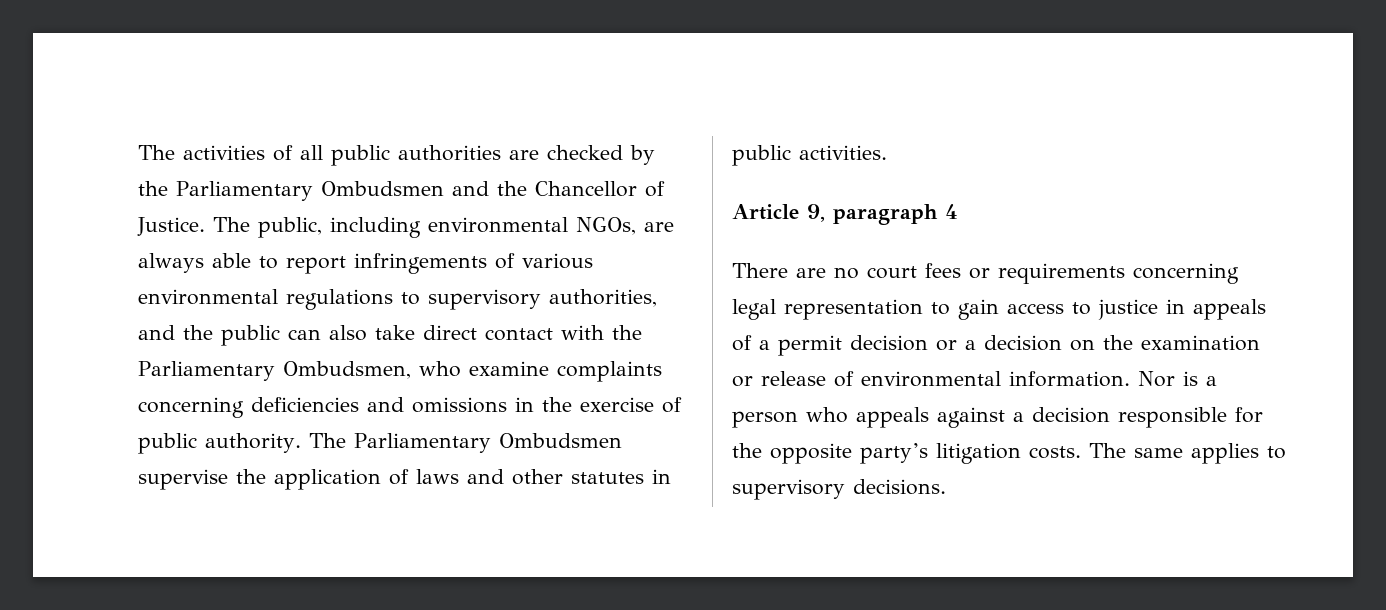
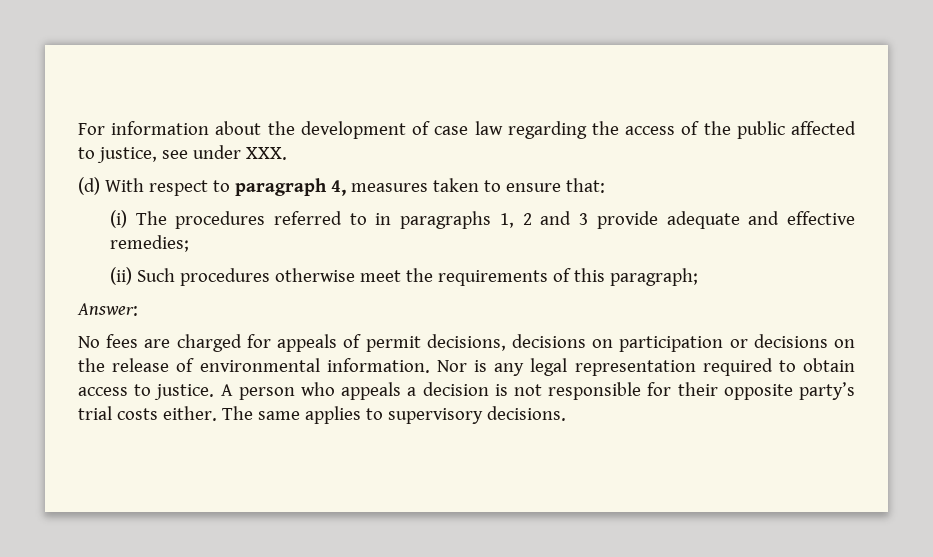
- The activities of all public authorities are checked by the Parliamentary Ombudsmen and the Chancellor of Justice. The public, including environmental NGOs, are always able to report infringements of various environmental regulations to supervisory authorities, and the public can also take direct contact with the Parliamentary Ombudsmen, who examine complaints concerning deficiencies and omissions in the exercise of public authority. The Parliamentary Ombudsmen supervise the application of laws and other statutes in public activities.
- Article 9, paragraph 4
- There are no court fees or requirements concerning legal representation to gain access to justice in appeals of a permit decision or a decision on the examination or release of environmental information.
+ For information about the development of case law regarding the access of the public affected to justice, see under XXX.
+ (d) With respect to paragraph 4, measures taken to ensure that:
+ (i) The procedures referred to in paragraphs 1, 2 and 3 provide adequate and effective remedies;
+ (ii) Such procedures otherwise meet the requirements of this paragraph;
+ Answer:
+ No fees are charged for appeals of permit decisions, decisions on participation or decisions on the release of environmental information.
- Nor is a person who appeals against a decision responsible for the opposite party’s litigation costs.
+ Nor is any legal representation required to obtain access to justice. A person who appeals a decision is not responsible for their opposite party’s trial costs either.

